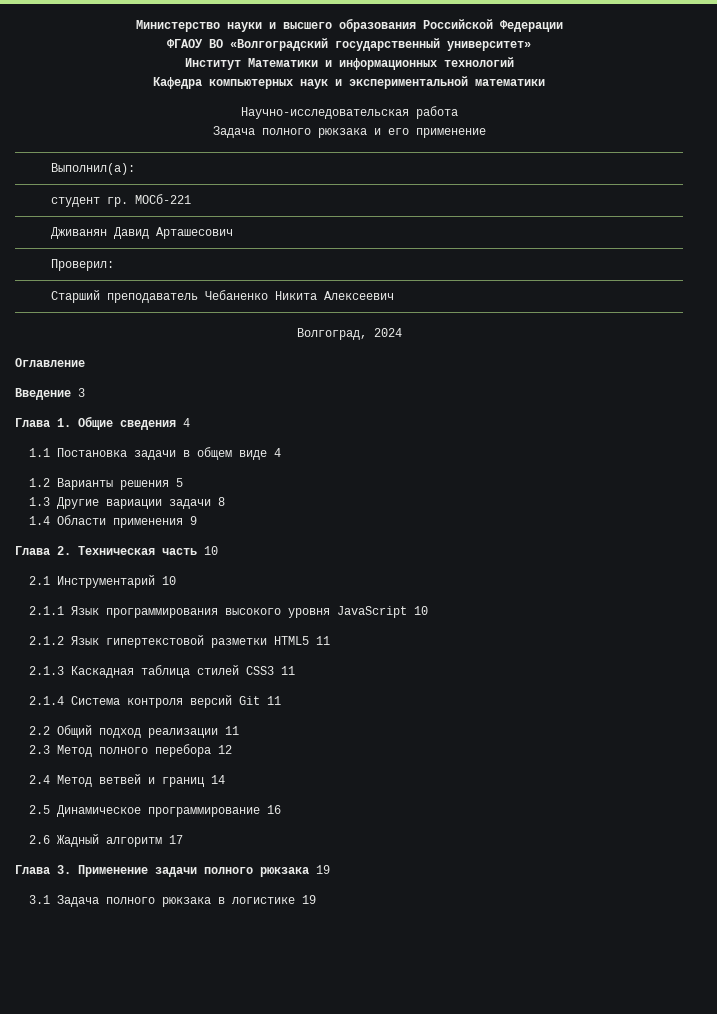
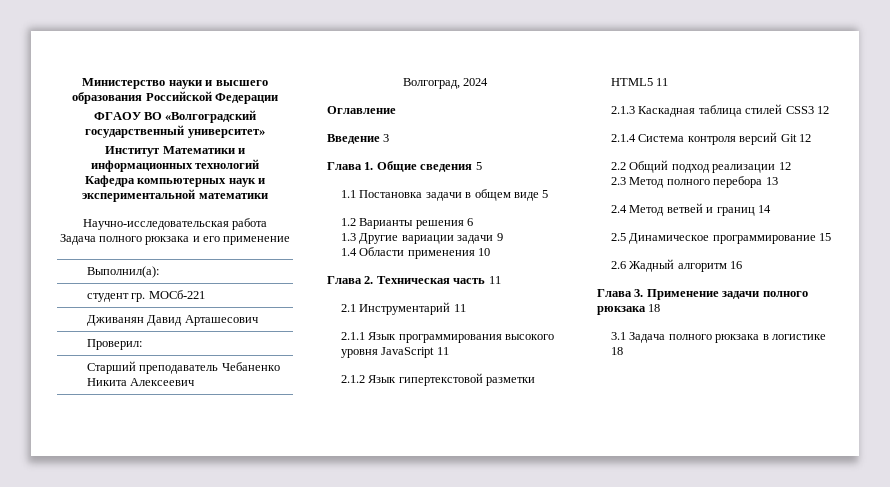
- Глава 1. Общие сведения 4
+ Глава 1. Общие сведения 5
- 1.1 Постановка задачи в общем виде 4
+ 1.1 Постановка задачи в общем виде 5
- 1.2 Варианты решения 5
+ 1.2 Варианты решения 6
- 1.3 Другие вариации задачи 8
+ 1.3 Другие вариации задачи 9
- 1.4 Области применения 9
+ 1.4 Области применения 10
- Глава 2. Техническая часть 10
+ Глава 2. Техническая часть 11
- 2.1 Инструментарий 10
+ 2.1 Инструментарий 11
- 2.1.1 Язык программирования высокого уровня JavaScript 10
+ 2.1.1 Язык программирования высокого уровня JavaScript 11
- 2.1.3 Каскадная таблица стилей CSS3 11
+ 2.1.3 Каскадная таблица стилей CSS3 12
- 2.1.4 Система контроля версий Git 11
+ 2.1.4 Система контроля версий Git 12
- 2.2 Общий подход реализации 11
+ 2.2 Общий подход реализации 12
- 2.3 Метод полного перебора 12
+ 2.3 Метод полного перебора 13
- 2.5 Динамическое программирование 16
+ 2.5 Динамическое программирование 15
- 2.6 Жадный алгоритм 17
+ 2.6 Жадный алгоритм 16
- Глава 3. Применение задачи полного рюкзака 19
+ Глава 3. Применение задачи полного рюкзака 18
- 3.1 Задача полного рюкзака в логистике 19
+ 3.1 Задача полного рюкзака в логистике 18

